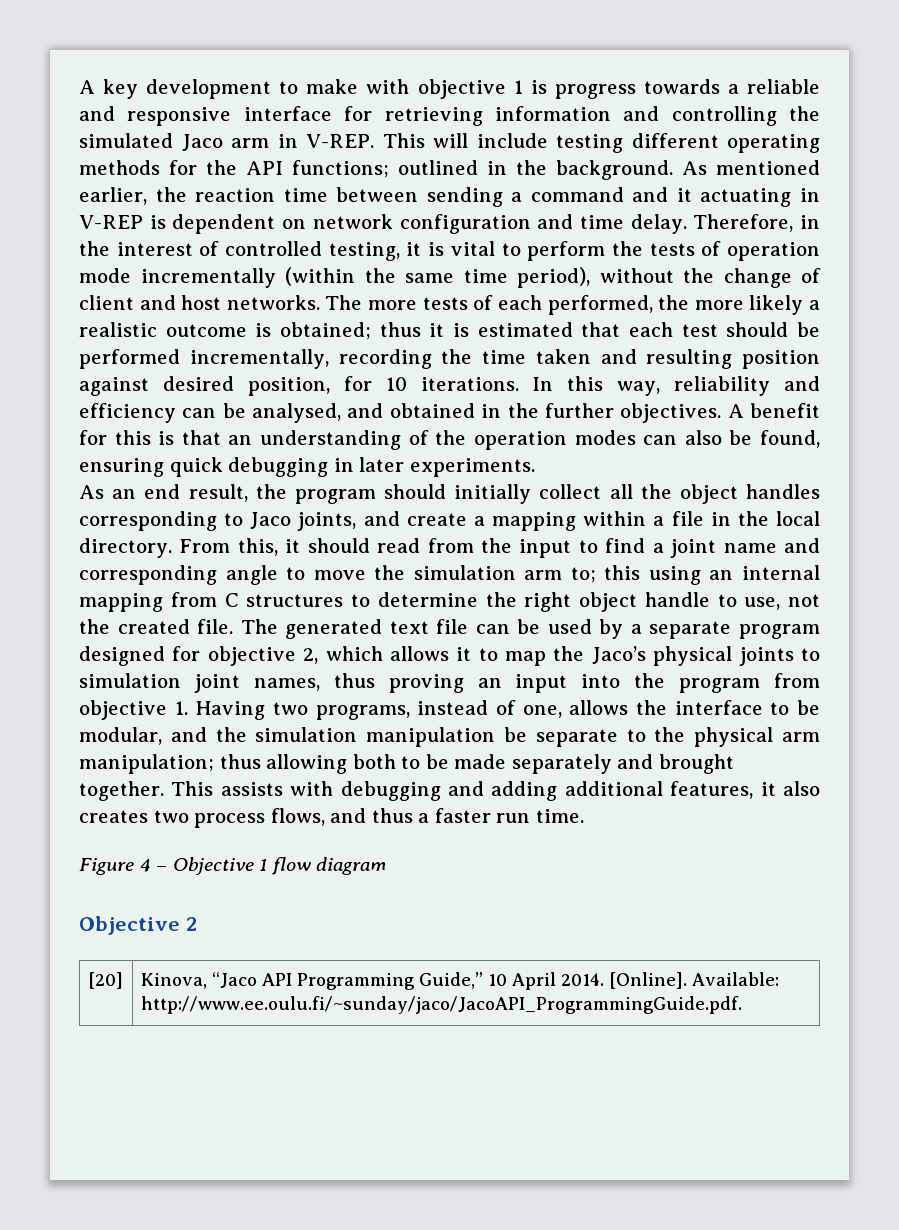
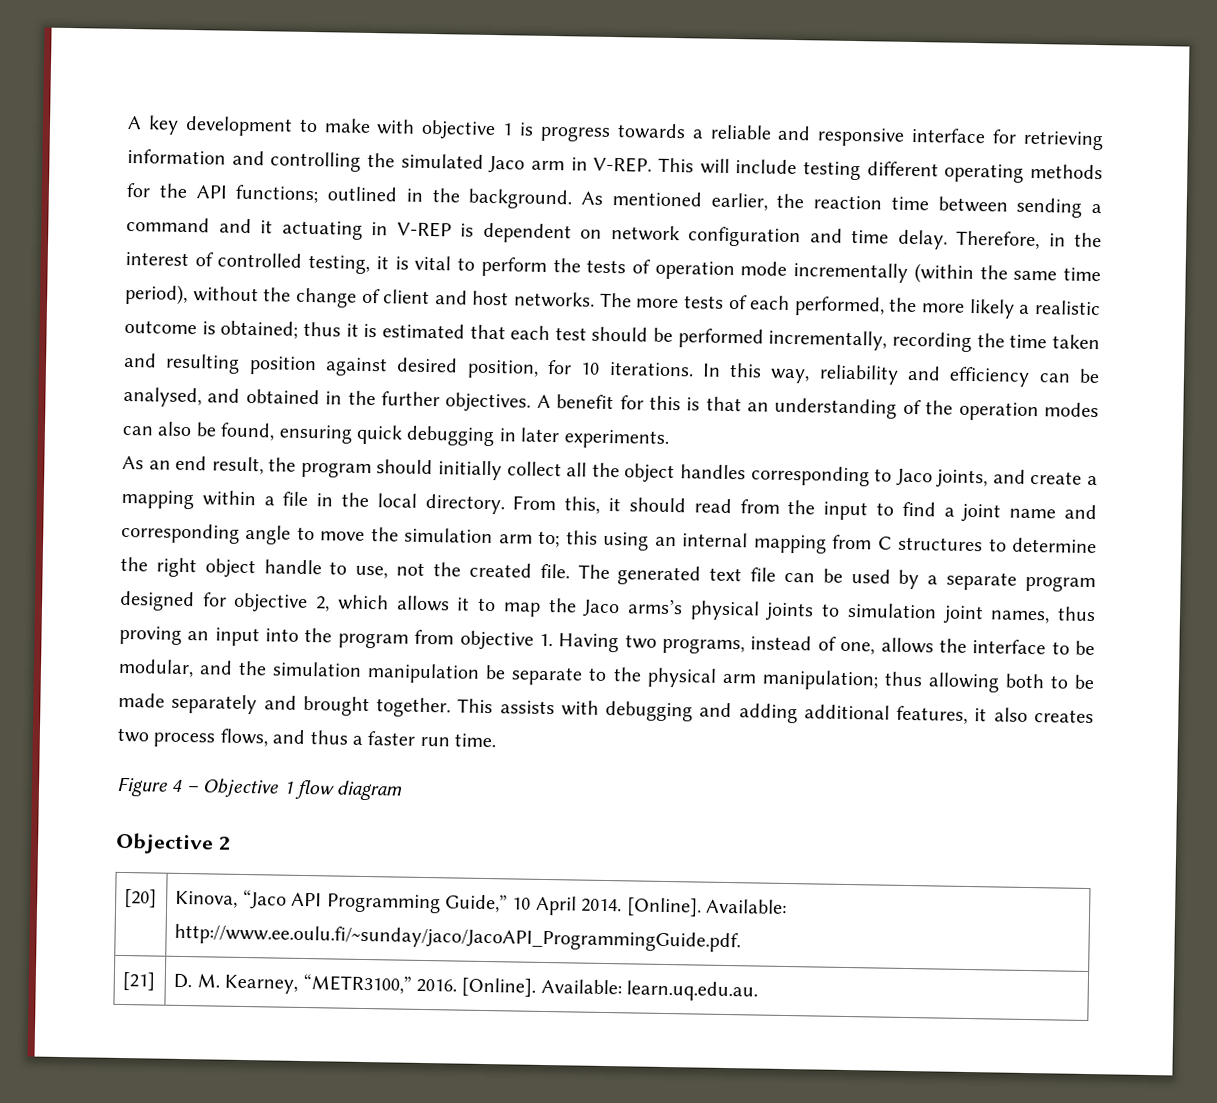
- The generated text file can be used by a separate program designed for objective 2, which allows it to map the Jaco’s physical joints to simulation joint names, thus proving an input into the program from objective 1. Having two programs, instead of one, allows the interface to be modular, and the simulation manipulation be separate to the physical arm manipulation;
+ The generated text file can be used by a separate program designed for objective 2, which allows it to map the Jaco arms’s physical joints to simulation joint names, thus proving an input into the program from objective 1. Having two programs, instead of one, allows the interface to be modular, and the simulation manipulation be separate to the physical arm manipulation;
+ [21] | D. M. Kearney, “METR3100,” 2016. [Online]. Available: learn.uq.edu.au.

